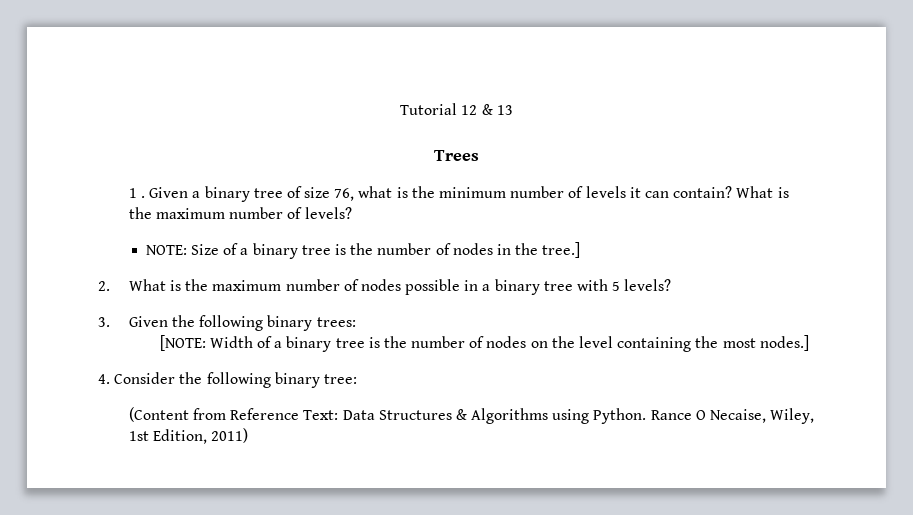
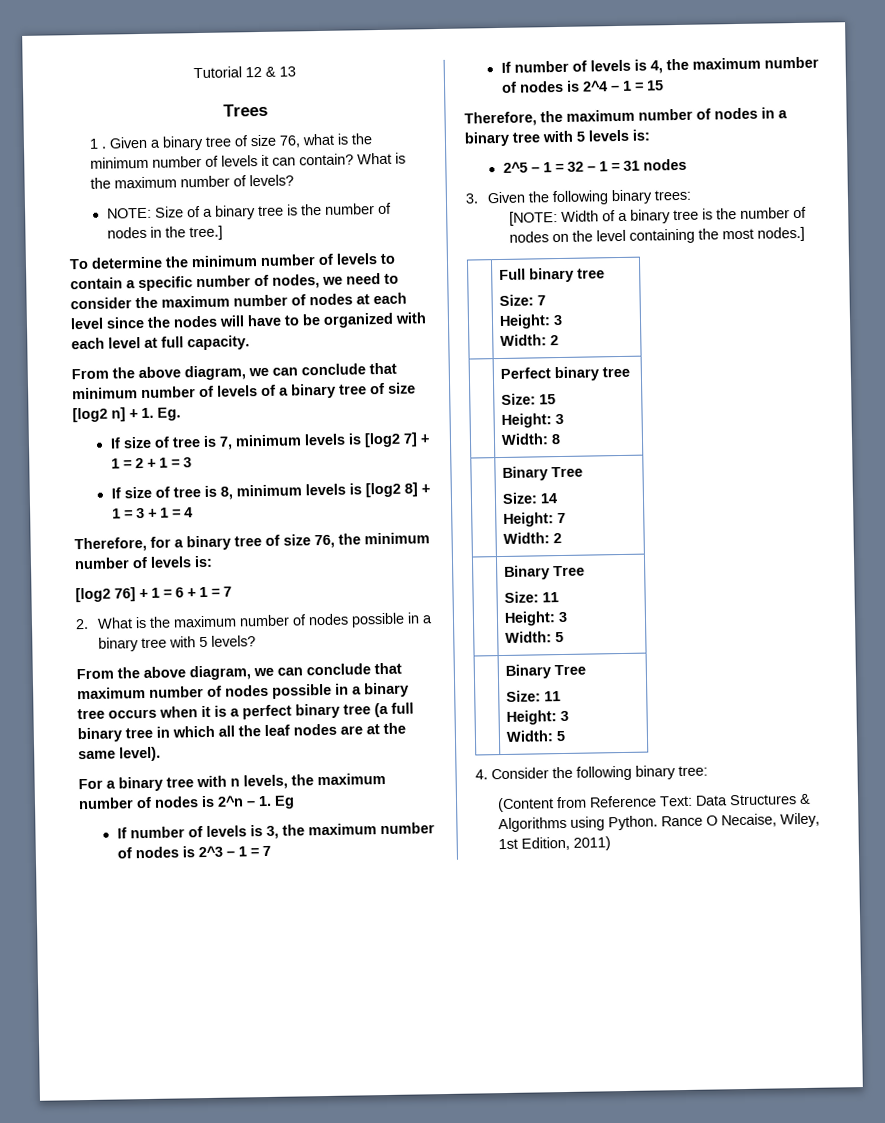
+ To determine the minimum number of levels to contain a specific number of nodes, we need to consider the maximum number of nodes at each level since the nodes will have to be organized with each level at full capacity.
+ From the above diagram, we can conclude that minimum number of levels of a binary tree of size [log2 n] + 1. Eg.
+ If size of tree is 7, minimum levels is [log2 7] + 1 = 2 + 1 = 3
+ If size of tree is 8, minimum levels is [log2 8] + 1 = 3 + 1 = 4
+ Therefore, for a binary tree of size 76, the minimum number of levels is:
+ [log2 76] + 1 = 6 + 1 = 7
+ From the above diagram, we can conclude that maximum number of nodes possible in a binary tree occurs when it is a perfect binary tree (a full binary tree in which all the leaf nodes are at the same level).
+ For a binary tree with n levels, the maximum number of nodes is 2^n – 1. Eg
+ If number of levels is 3, the maximum number of nodes is 2^3 – 1 = 7
+ If number of levels is 4, the maximum number of nodes is 2^4 – 1 = 15
+ Therefore, the maximum number of nodes in a binary tree with 5 levels is:
+ 2^5 – 1 = 32 – 1 = 31 nodes
+ | Full binary tree
+ Size: 7
+ Height: 3
+ Width: 2
+ | Perfect binary tree
+ Size: 15
+ Height: 3
+ Width: 8
+ | Binary Tree
+ Size: 14
+ Height: 7
+ Width: 2
+ | Binary Tree
+ Size: 11
+ Height: 3
+ Width: 5
+ | Binary Tree
+ Size: 11
+ Height: 3
+ Width: 5

